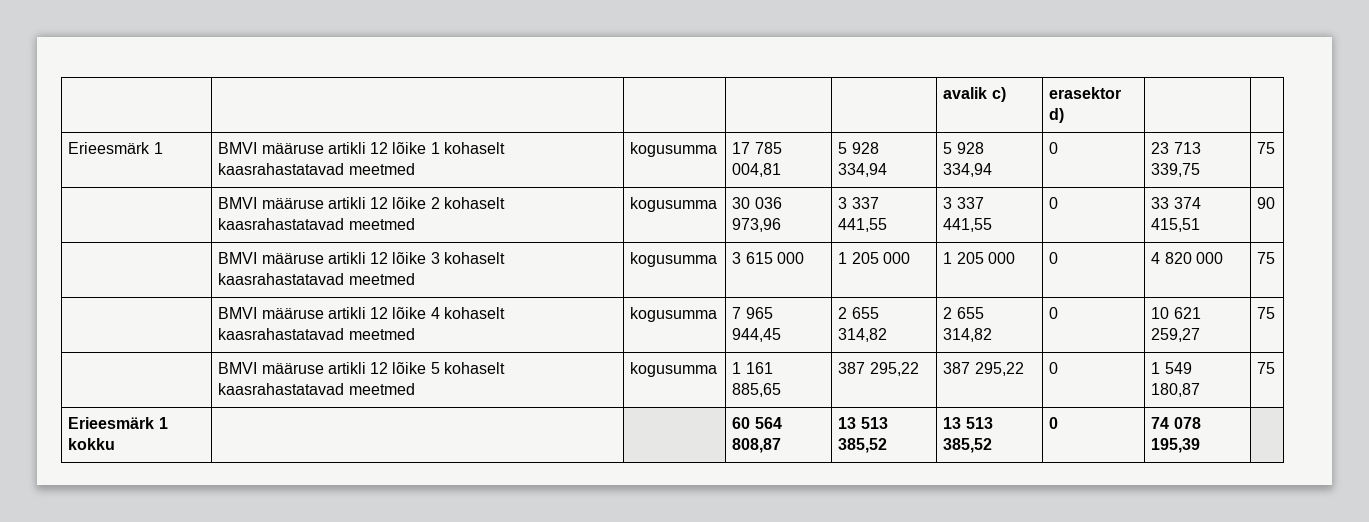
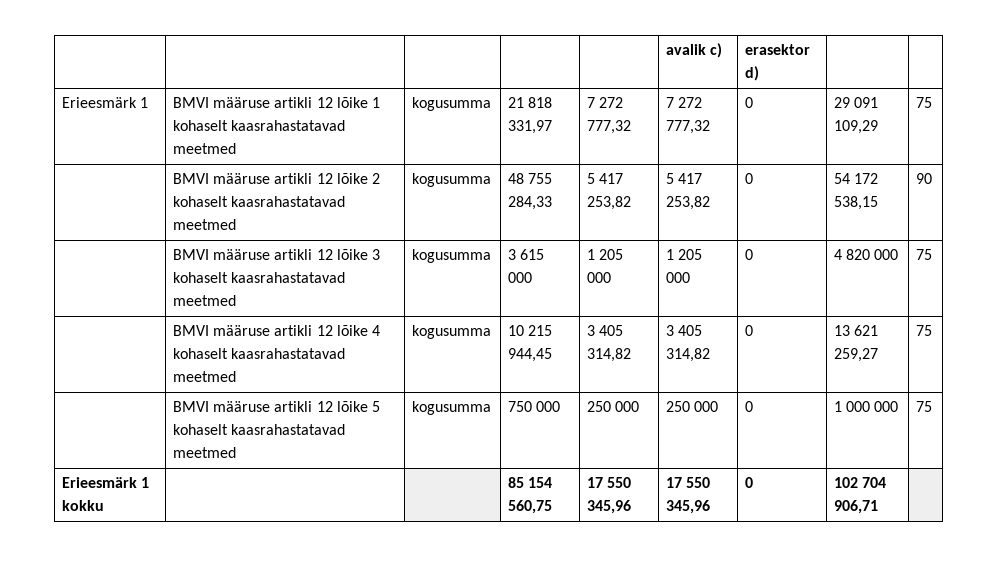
- Erieesmärk 1 | BMVI määruse artikli 12 lõike 1 kohaselt kaasrahastatavad meetmed | kogusumma | 17 785 004,81 | 5 928 334,94 | 5 928 334,94 | 0 | 23 713 339,75 | 75
+ Erieesmärk 1 | BMVI määruse artikli 12 lõike 1 kohaselt kaasrahastatavad meetmed | kogusumma | 21 818 331,97 | 7 272 777,32 | 7 272 777,32 | 0 | 29 091 109,29 | 75
- | BMVI määruse artikli 12 lõike 2 kohaselt kaasrahastatavad meetmed | kogusumma | 30 036 973,96 | 3 337 441,55 | 3 337 441,55 | 0 | 33 374 415,51 | 90
+ | BMVI määruse artikli 12 lõike 2 kohaselt kaasrahastatavad meetmed | kogusumma | 48 755 284,33 | 5 417 253,82 | 5 417 253,82 | 0 | 54 172 538,15 | 90
- | BMVI määruse artikli 12 lõike 4 kohaselt kaasrahastatavad meetmed | kogusumma | 7 965 944,45 | 2 655 314,82 | 2 655 314,82 | 0 | 10 621 259,27 | 75
+ | BMVI määruse artikli 12 lõike 4 kohaselt kaasrahastatavad meetmed | kogusumma | 10 215 944,45 | 3 405 314,82 | 3 405 314,82 | 0 | 13 621 259,27 | 75
- | BMVI määruse artikli 12 lõike 5 kohaselt kaasrahastatavad meetmed | kogusumma | 1 161 885,65 | 387 295,22 | 387 295,22 | 0 | 1 549 180,87 | 75
+ | BMVI määruse artikli 12 lõike 5 kohaselt kaasrahastatavad meetmed | kogusumma | 750 000 | 250 000 | 250 000 | 0 | 1 000 000 | 75
- Erieesmärk 1 kokku | | | 60 564 808,87 | 13 513 385,52 | 13 513 385,52 | 0 | 74 078 195,39 |
+ Erieesmärk 1 kokku | | | 85 154 560,75 | 17 550 345,96 | 17 550 345,96 | 0 | 102 704 906,71 |

